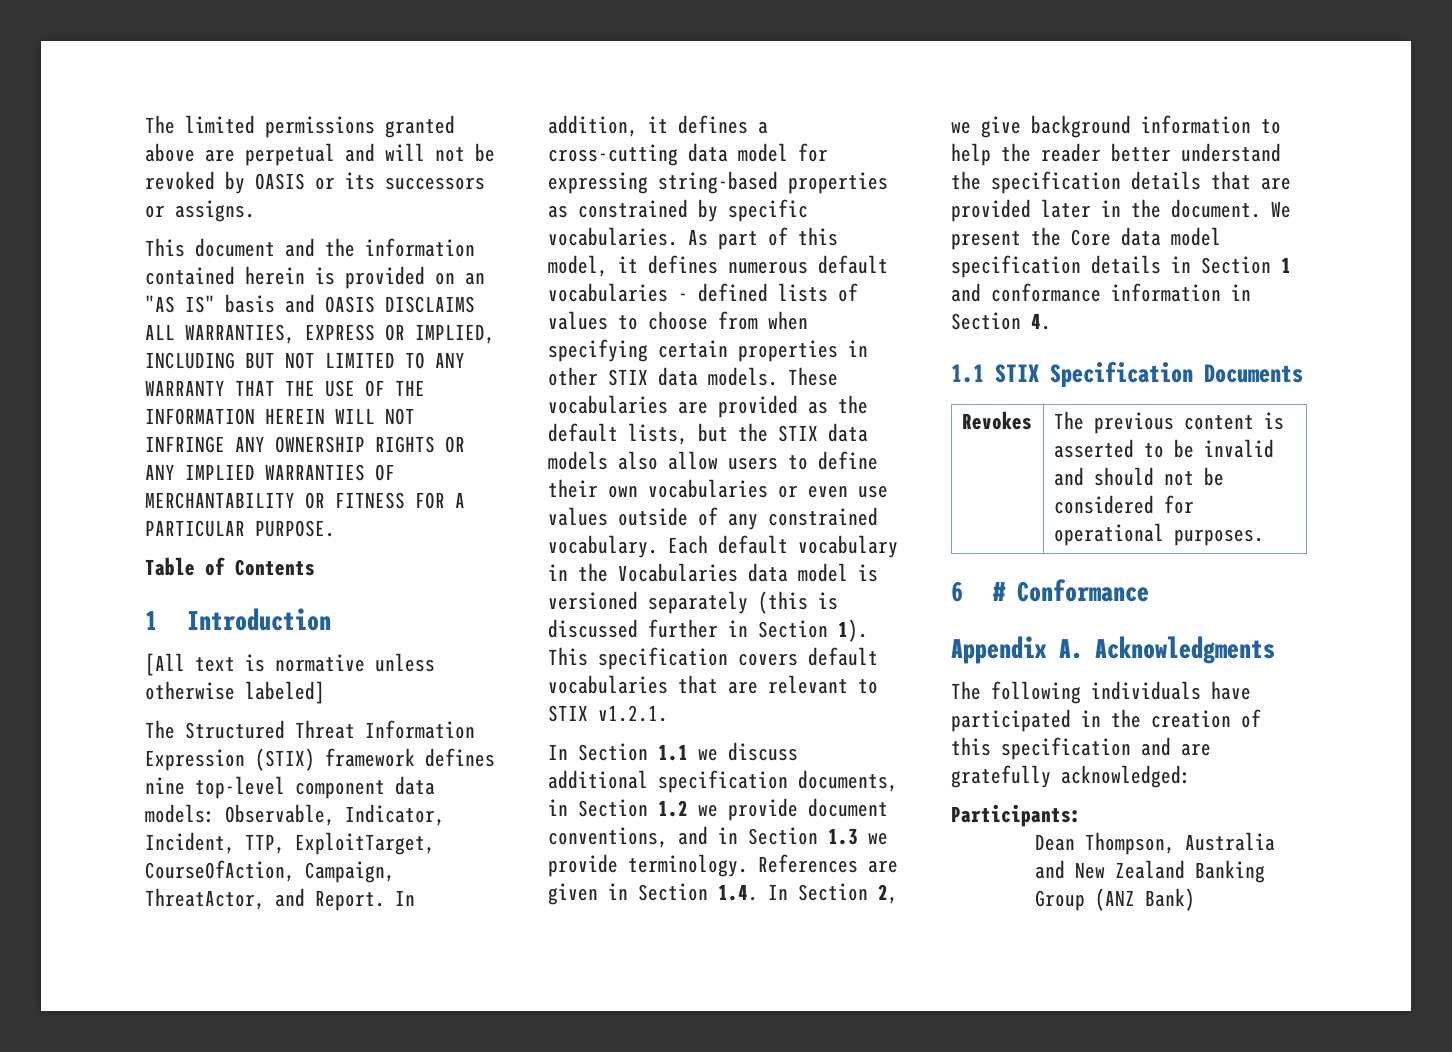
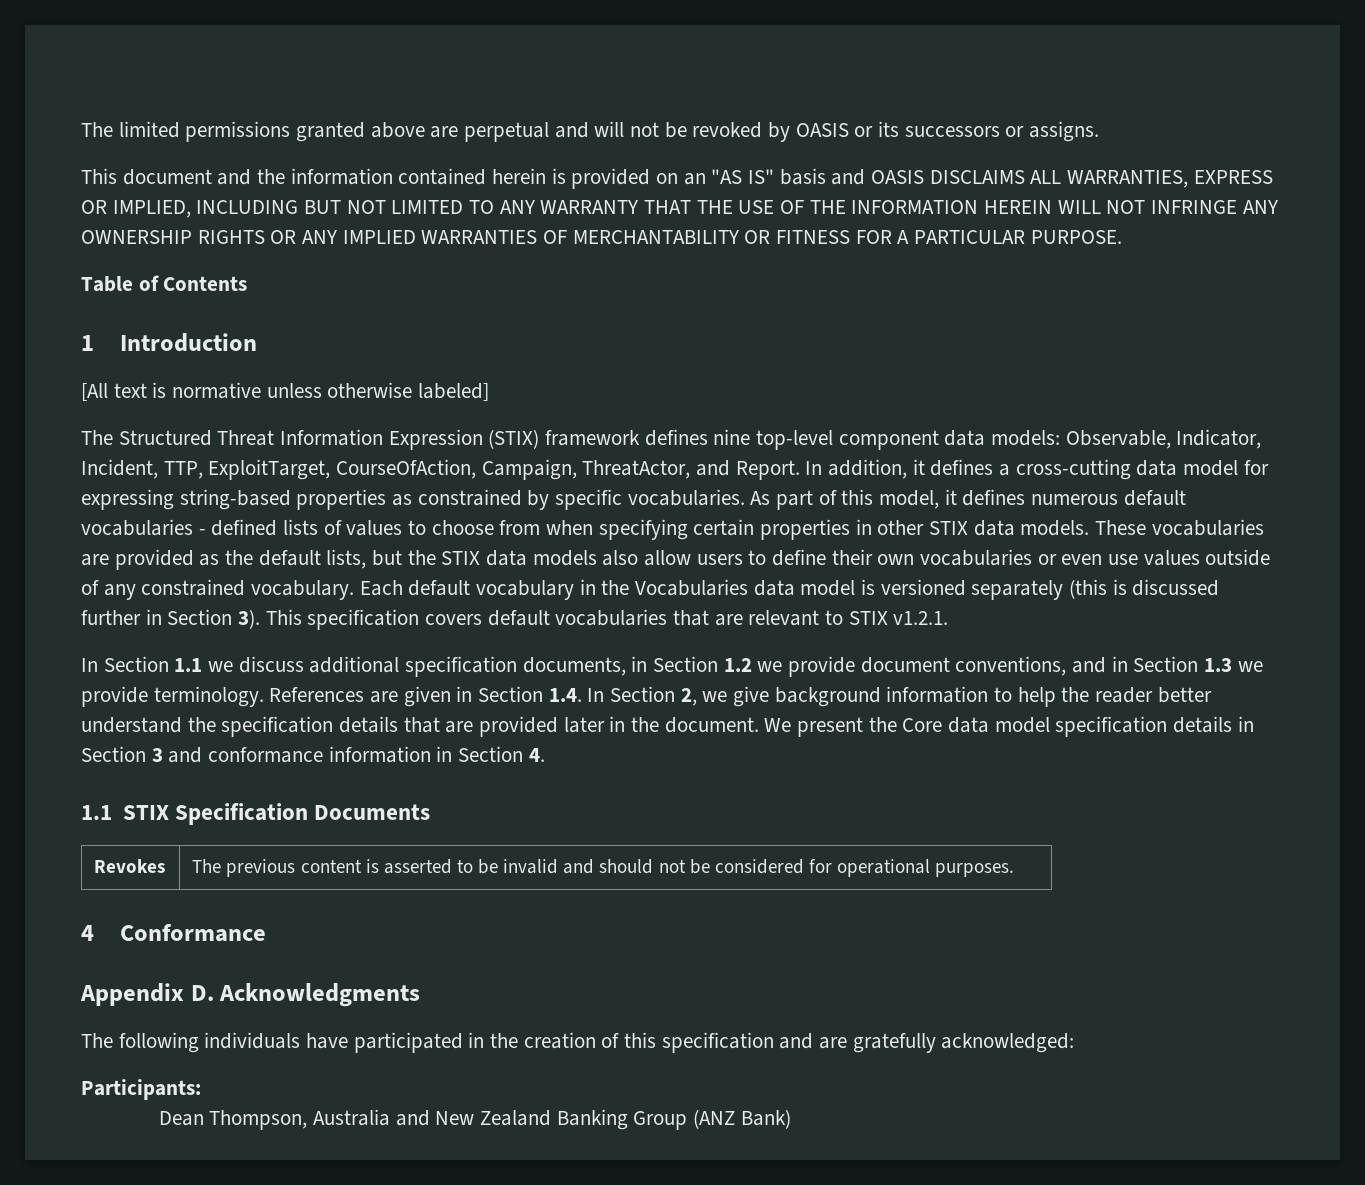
- Each default vocabulary in the Vocabularies data model is versioned separately (this is discussed further in Section 1).
+ Each default vocabulary in the Vocabularies data model is versioned separately (this is discussed further in Section 3).
- We present the Core data model specification details in Section 1 and conformance information in Section 4.
+ We present the Core data model specification details in Section 3 and conformance information in Section 4.
- 6 # Conformance
+ 4 Conformance
- Appendix A. Acknowledgments
+ Appendix D. Acknowledgments

